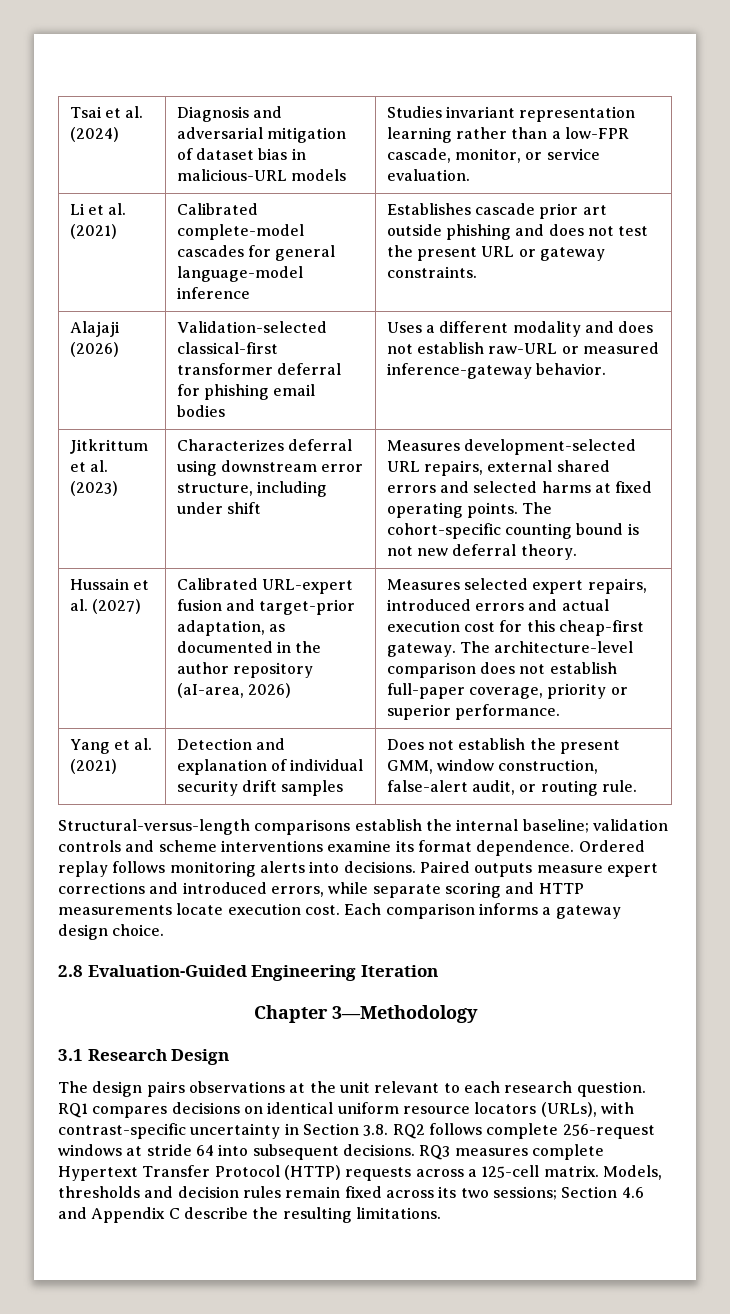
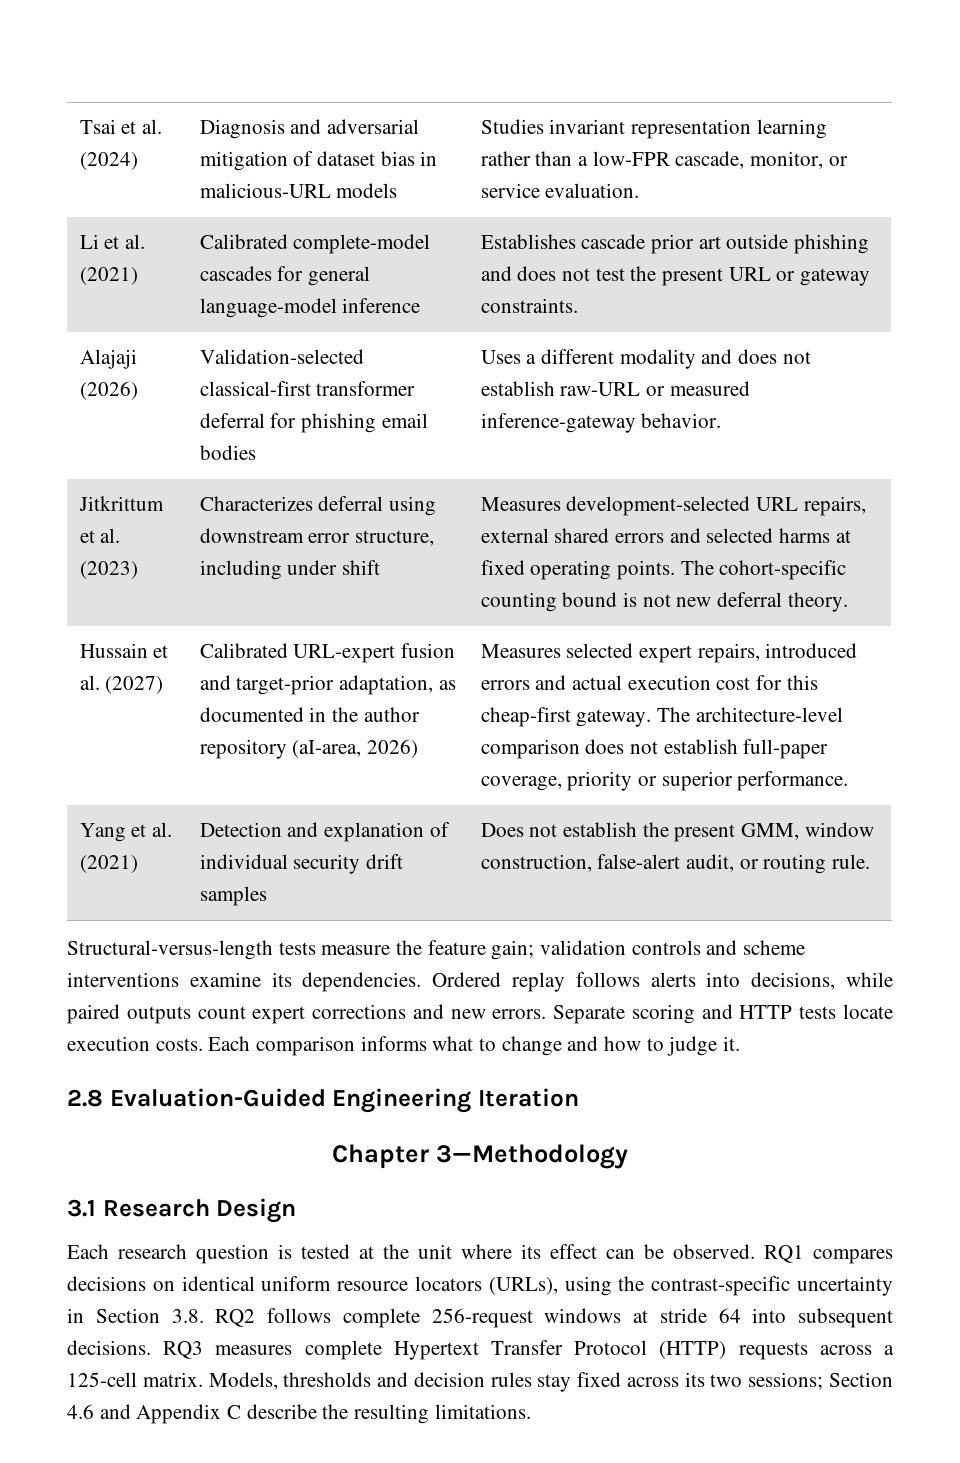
- Structural-versus-length comparisons establish the internal baseline; validation controls and scheme interventions examine its format dependence.
+ Structural-versus-length tests measure the feature gain; validation controls and scheme interventions examine its dependencies.
- Ordered replay follows monitoring alerts into decisions. Paired outputs measure expert corrections and introduced errors, while separate scoring and HTTP measurements locate execution cost.
+ Ordered replay follows alerts into decisions, while paired outputs count expert corrections and new errors. Separate scoring and HTTP tests locate execution costs.
- Each comparison informs a gateway design choice.
+ Each comparison informs what to change and how to judge it.
- The design pairs observations at the unit relevant to each research question.
+ Each research question is tested at the unit where its effect can be observed.
- RQ1 compares decisions on identical uniform resource locators (URLs), with contrast-specific uncertainty in Section 3.8. RQ2 follows complete 256-request windows at stride 64 into subsequent decisions.
+ RQ1 compares decisions on identical uniform resource locators (URLs), using the contrast-specific uncertainty in Section 3.8. RQ2 follows complete 256-request windows at stride 64 into subsequent decisions.
- Models, thresholds and decision rules remain fixed across its two sessions; Section 4.6 and Appendix C describe the resulting limitations.
+ Models, thresholds and decision rules stay fixed across its two sessions; Section 4.6 and Appendix C describe the resulting limitations.

